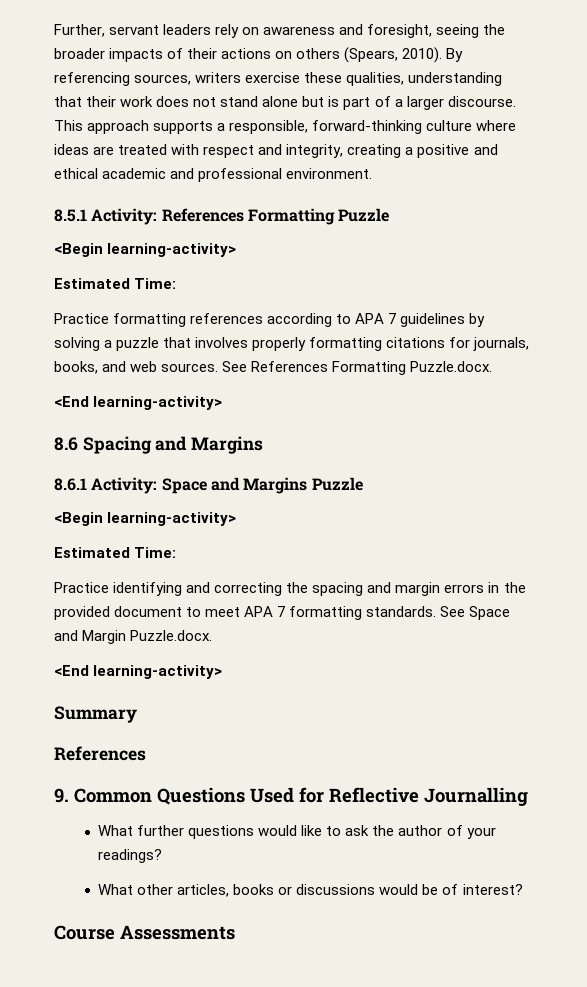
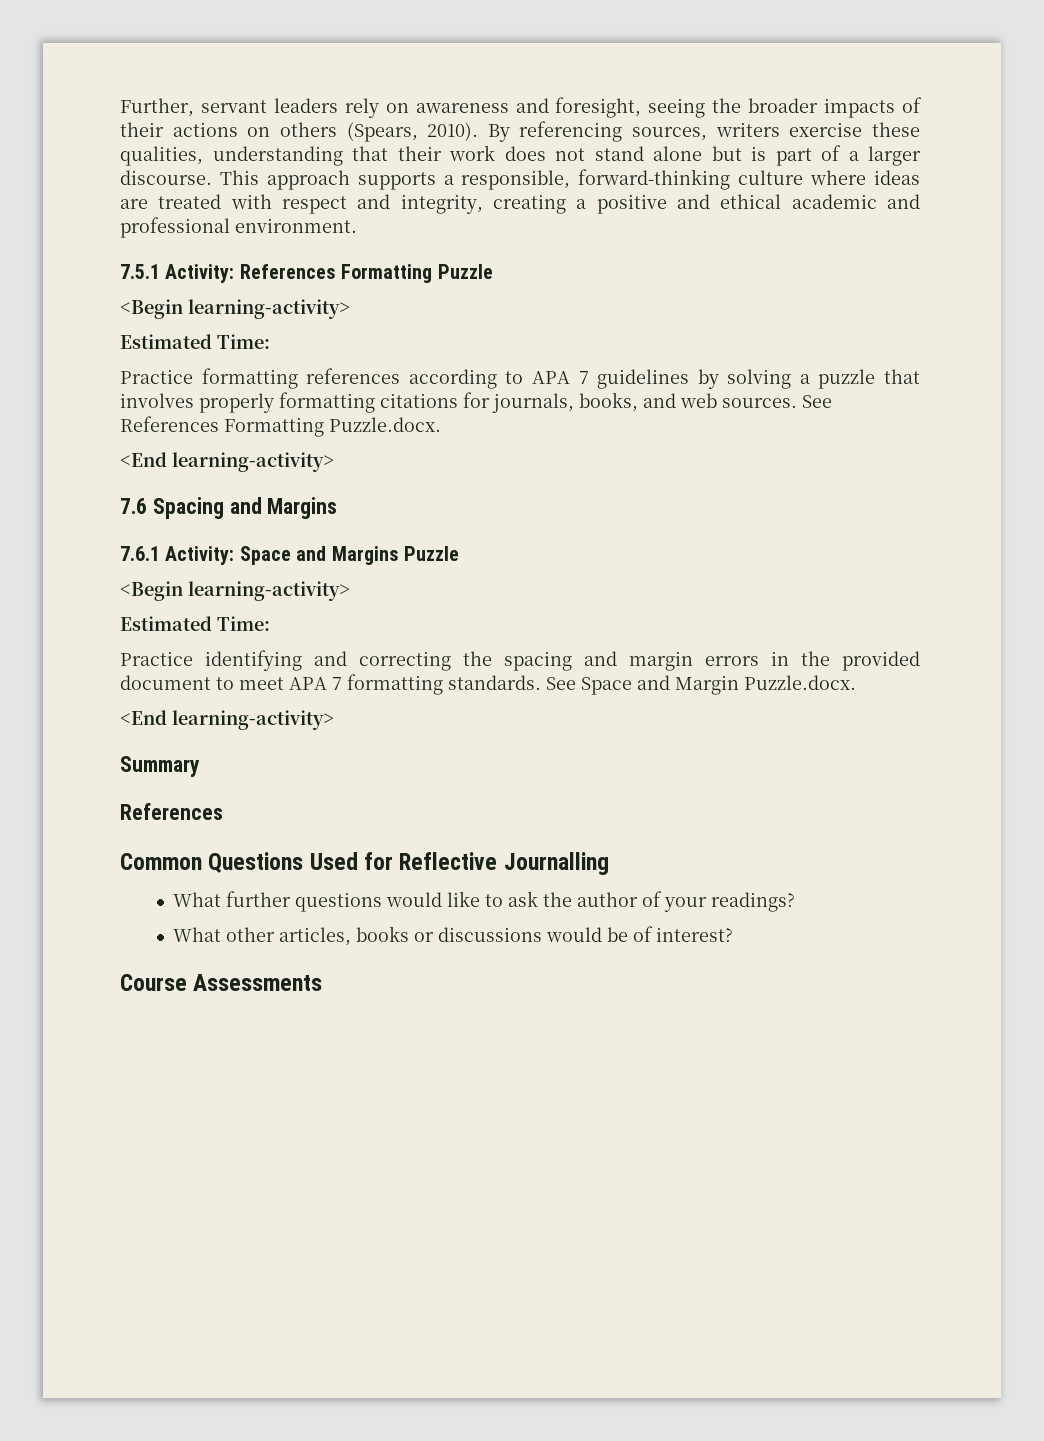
- 8.5.1 Activity: References Formatting Puzzle
+ 7.5.1 Activity: References Formatting Puzzle
- 8.6 Spacing and Margins
+ 7.6 Spacing and Margins
- 8.6.1 Activity: Space and Margins Puzzle
+ 7.6.1 Activity: Space and Margins Puzzle
- 9. Common Questions Used for Reflective Journalling
+ Common Questions Used for Reflective Journalling

